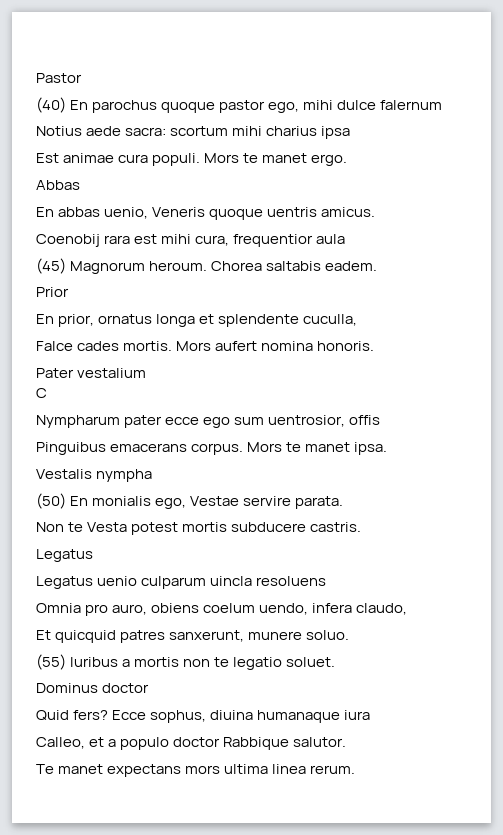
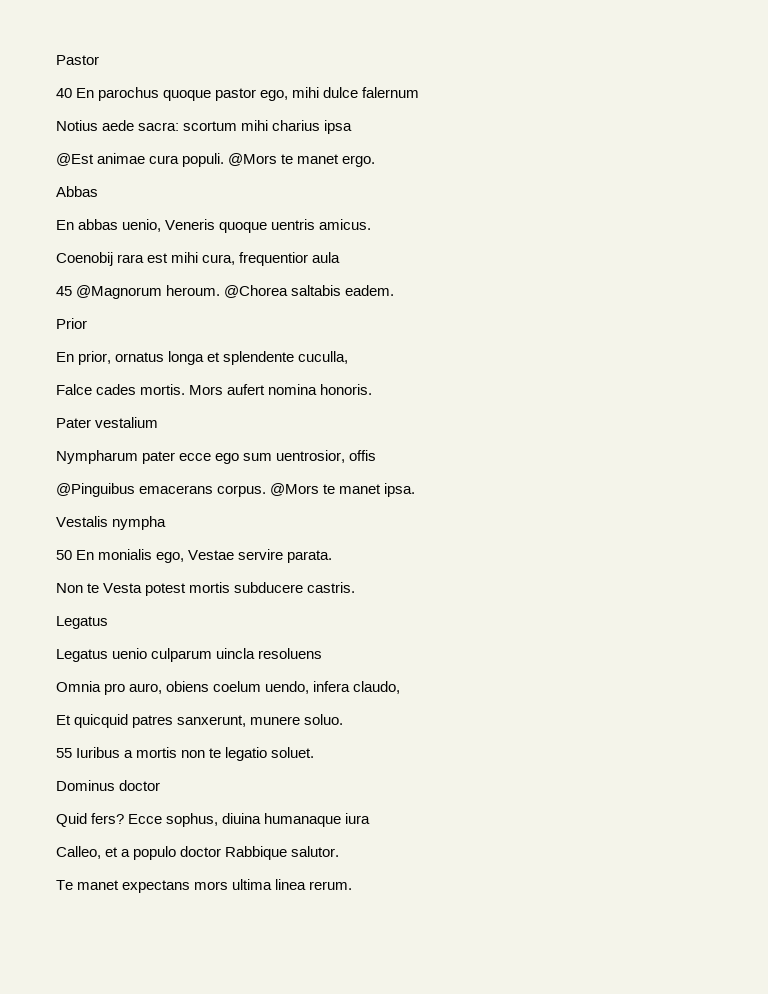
- (40) En parochus quoque pastor ego, mihi dulce falernum
+ 40 En parochus quoque pastor ego, mihi dulce falernum
- Est animae cura populi.
+ @Est animae cura populi.
- Mors te manet ergo.
+ @Mors te manet ergo.
- (45) Magnorum heroum. Chorea saltabis eadem.
+ 45 @Magnorum heroum. @Chorea saltabis eadem.
- C
- Pinguibus emacerans corpus.
+ @Pinguibus emacerans corpus.
- Mors te manet ipsa.
+ @Mors te manet ipsa.
- (50) En monialis ego, Vestae servire parata.
+ 50 En monialis ego, Vestae servire parata.
- (55) Iuribus a mortis non te legatio soluet.
+ 55 Iuribus a mortis non te legatio soluet.

